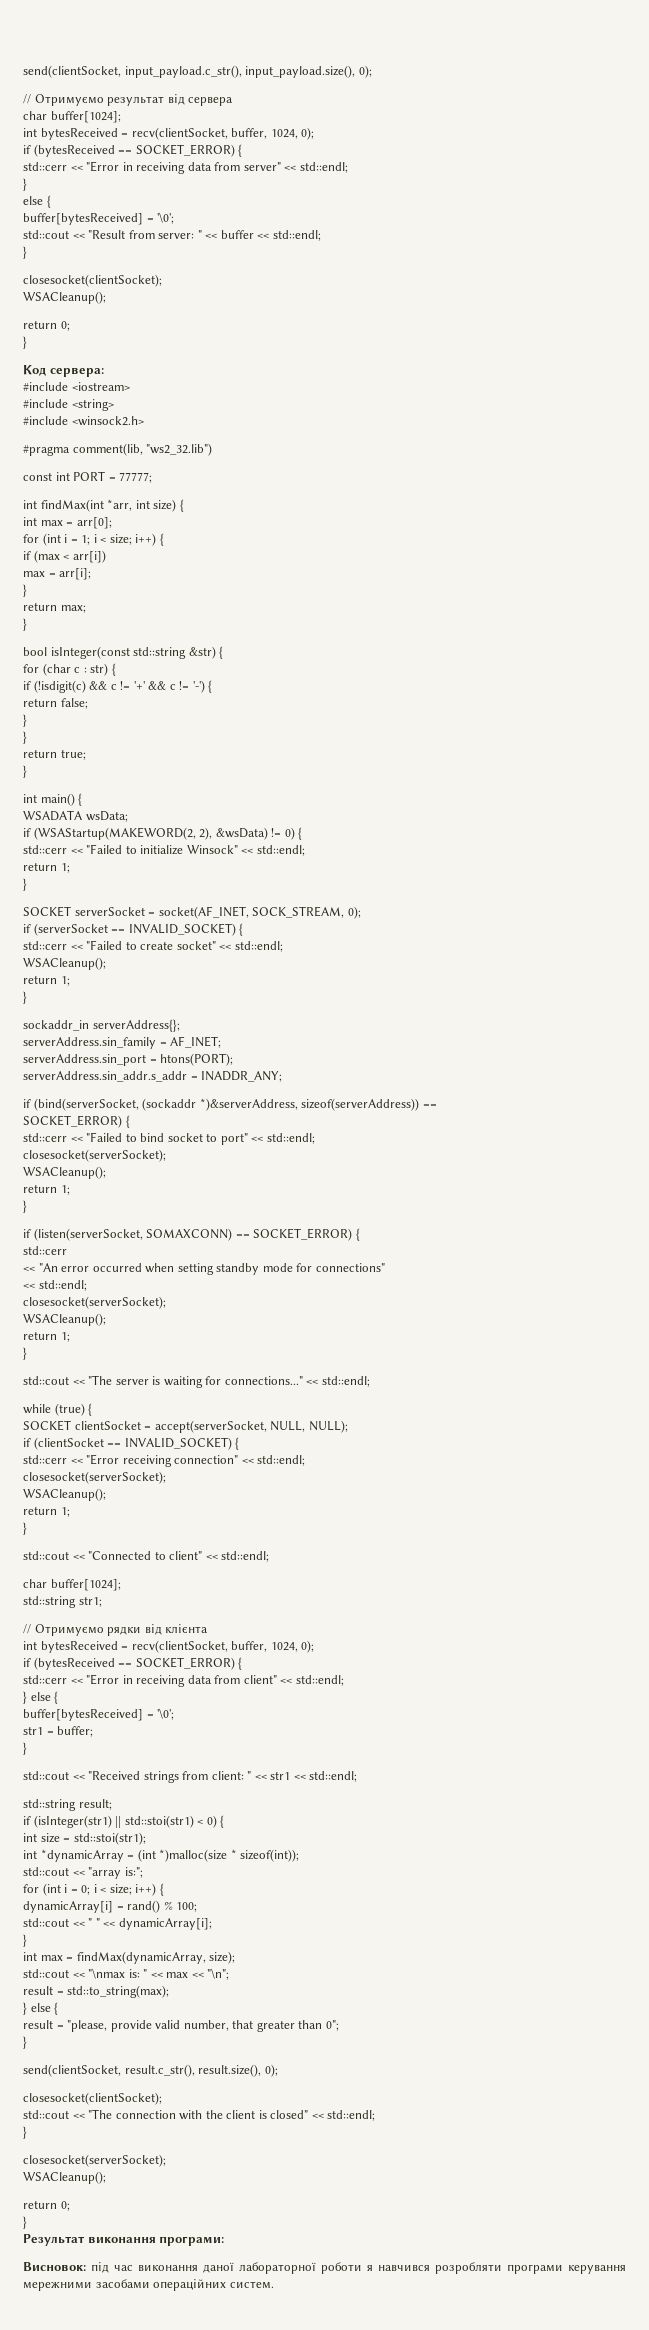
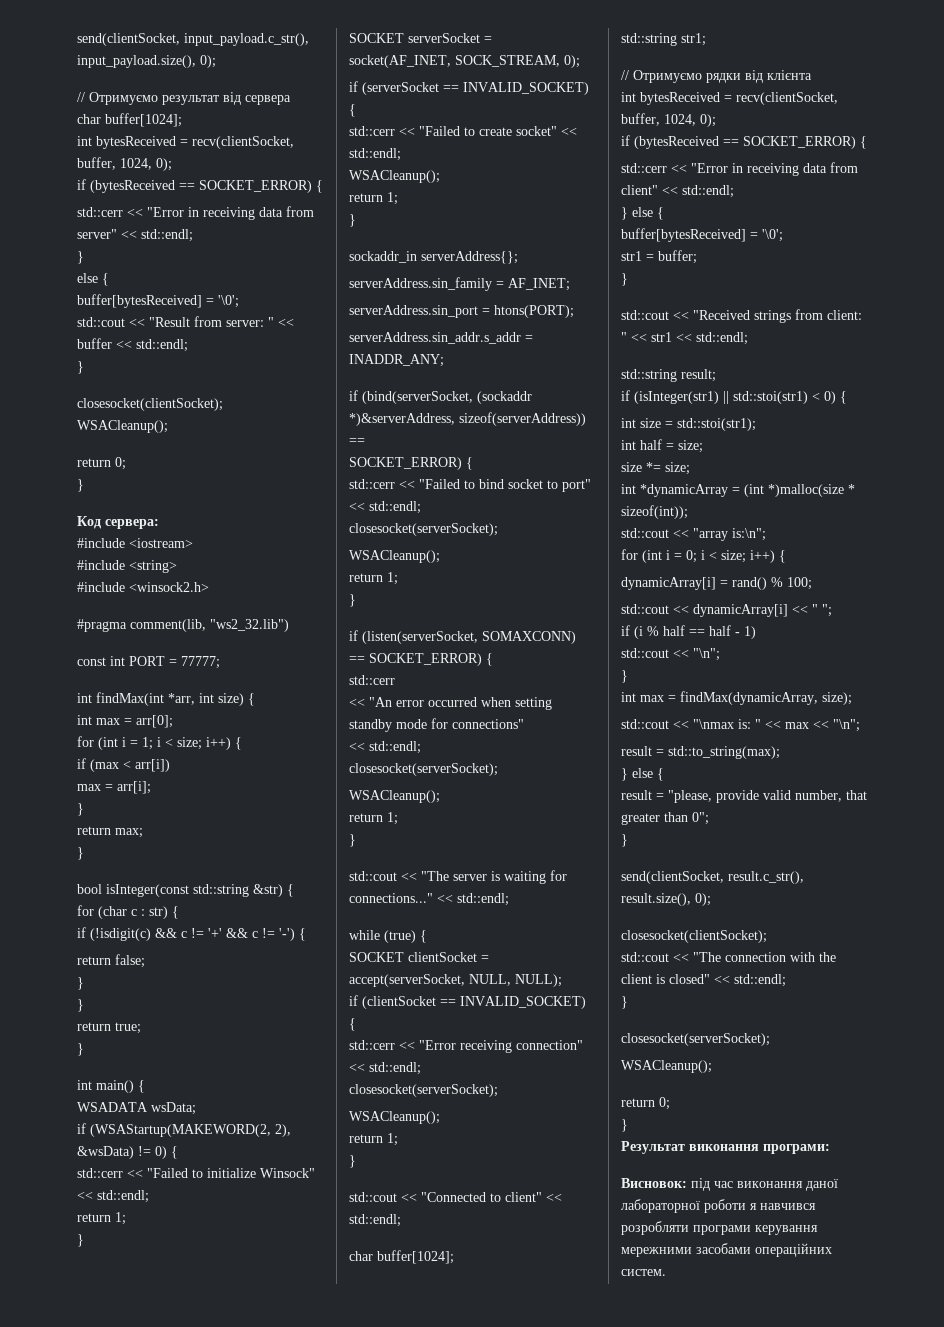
+ int half = size;
+ size *= size;
- std::cout << "array is:";
+ std::cout << "array is:\n";
- std::cout << " " << dynamicArray[i];
+ std::cout << dynamicArray[i] << " ";
+ if (i % half == half - 1)
+ std::cout << "\n";

